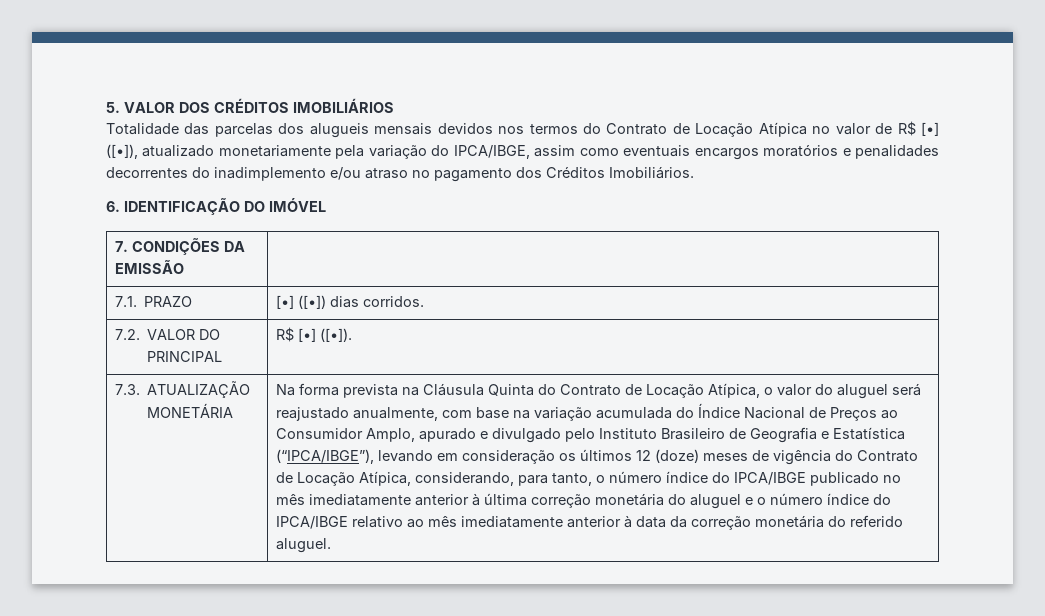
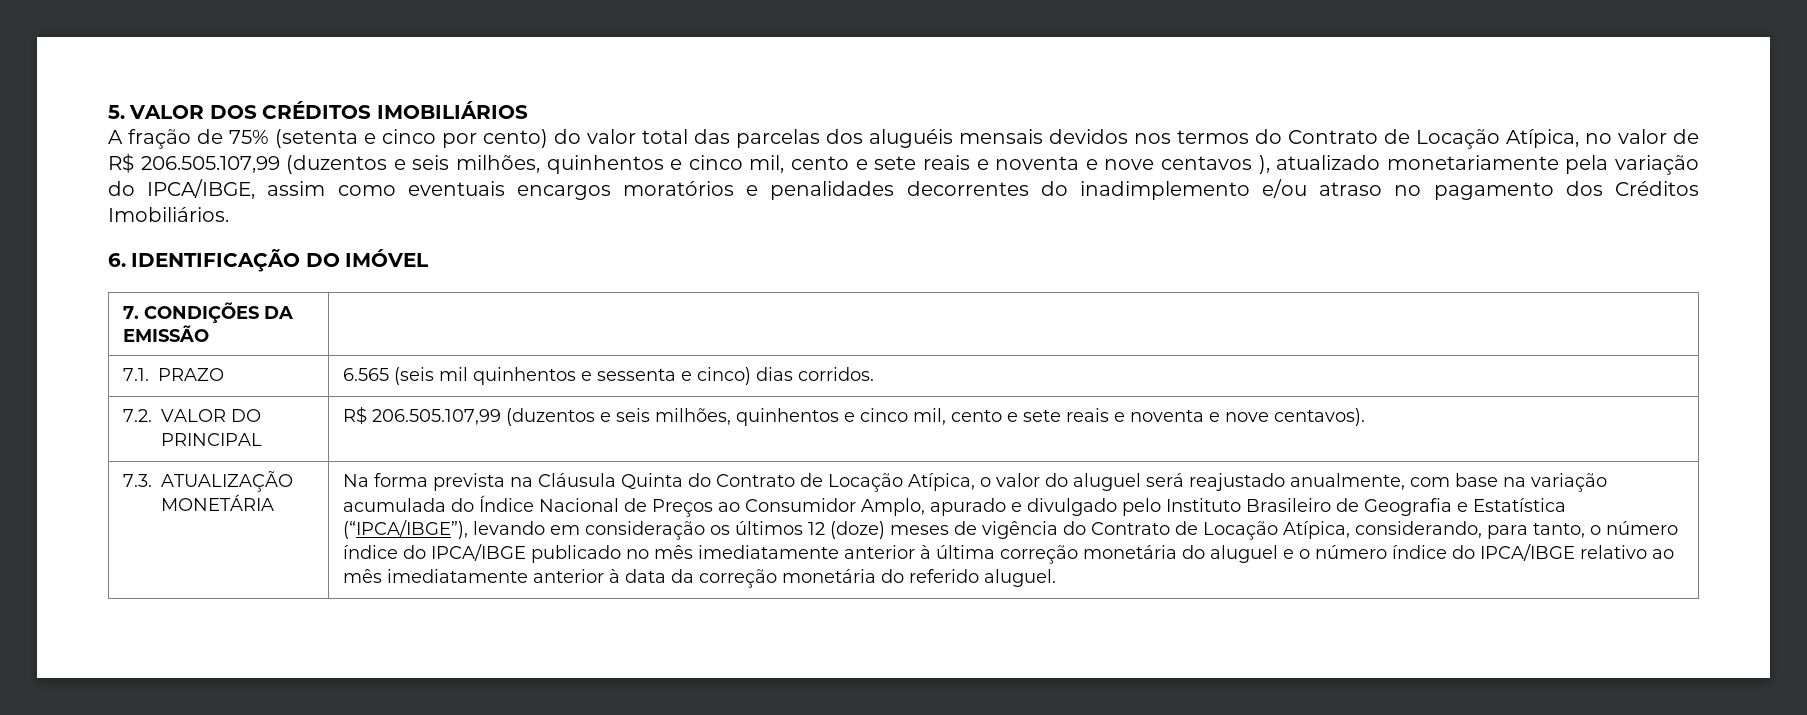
- Totalidade das parcelas dos alugueis mensais devidos nos termos do Contrato de Locação Atípica no valor de R$ [•] ([•]), atualizado monetariamente pela variação do IPCA/IBGE, assim como eventuais encargos moratórios e penalidades decorrentes do inadimplemento e/ou atraso no pagamento dos Créditos Imobiliários.
+ A fração de 75% (setenta e cinco por cento) do valor total das parcelas dos aluguéis mensais devidos nos termos do Contrato de Locação Atípica, no valor de R$ 206.505.107,99 (duzentos e seis milhões, quinhentos e cinco mil, cento e sete reais e noventa e nove centavos ), atualizado monetariamente pela variação do IPCA/IBGE, assim como eventuais encargos moratórios e penalidades decorrentes do inadimplemento e/ou atraso no pagamento dos Créditos Imobiliários.
- 7.1. PRAZO | [•] ([•]) dias corridos.
+ 7.1. PRAZO | 6.565 (seis mil quinhentos e sessenta e cinco) dias corridos.
- 7.2. VALOR DO PRINCIPAL | R$ [•] ([•]).
+ 7.2. VALOR DO PRINCIPAL | R$ 206.505.107,99 (duzentos e seis milhões, quinhentos e cinco mil, cento e sete reais e noventa e nove centavos).

